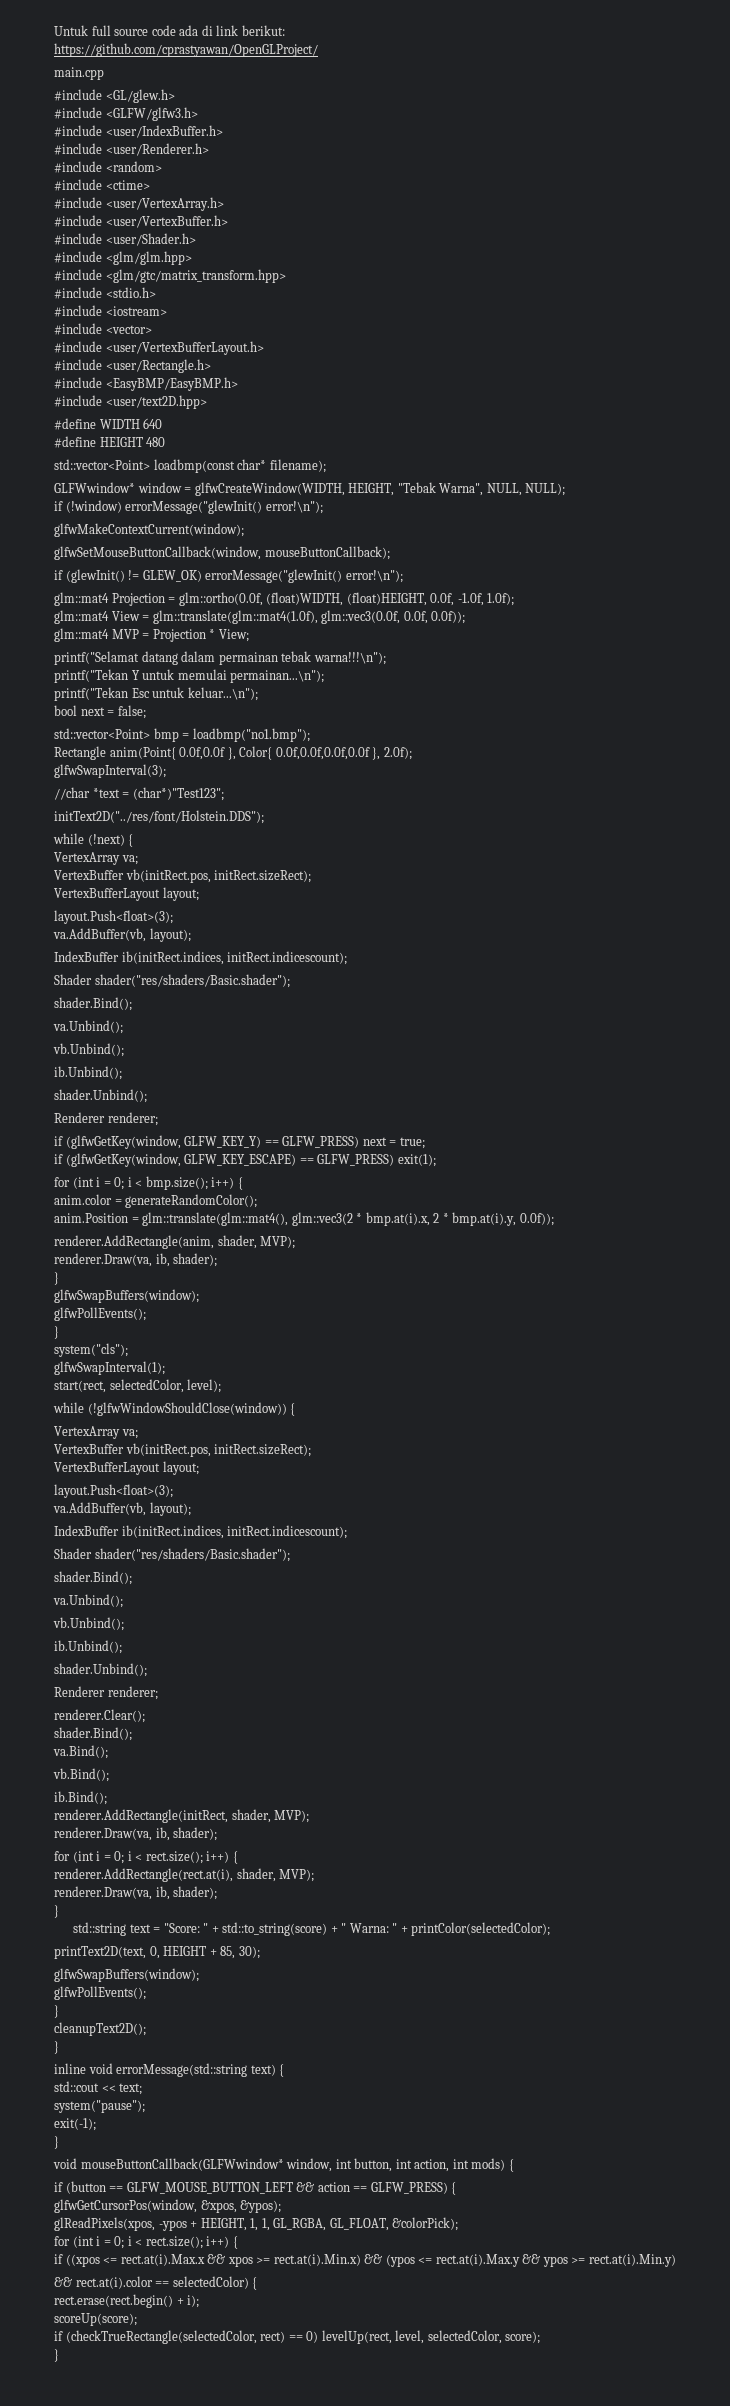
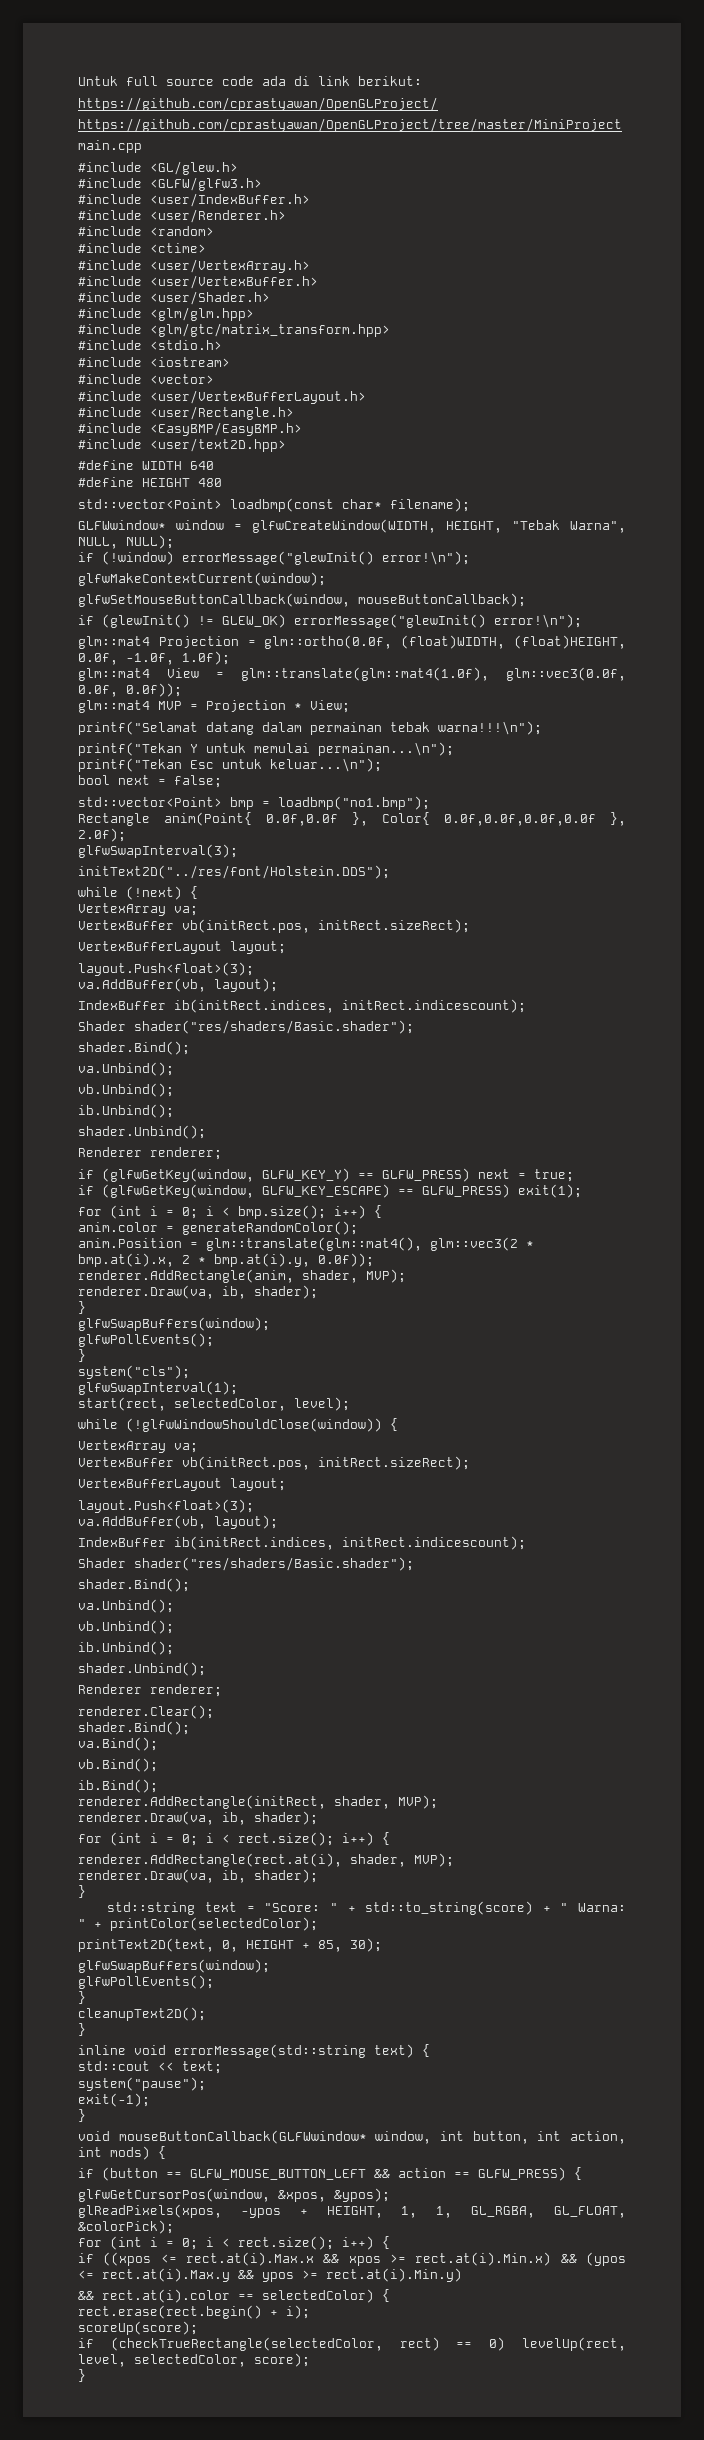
+ https://github.com/cprastyawan/OpenGLProject/tree/master/MiniProject
- //char *text = (char*)"Test123";

